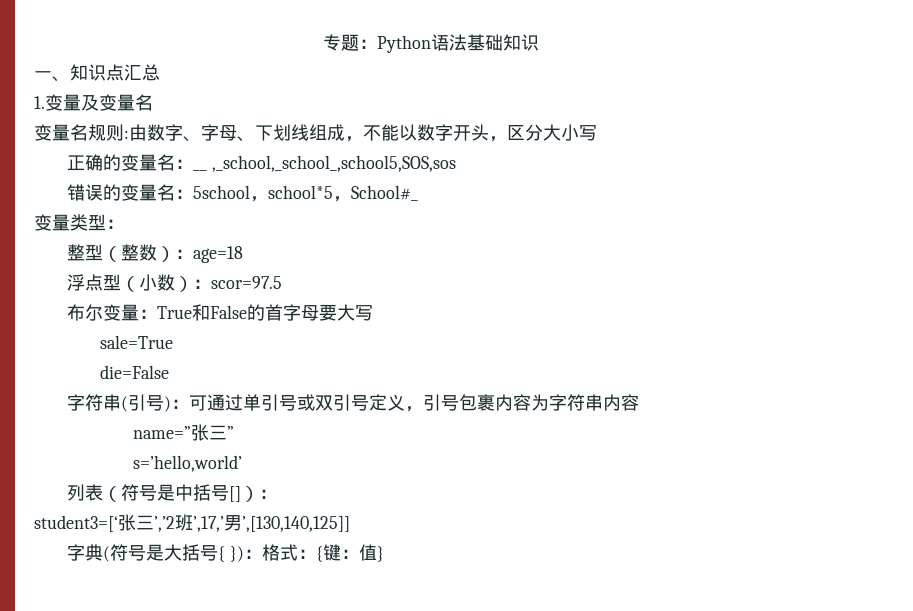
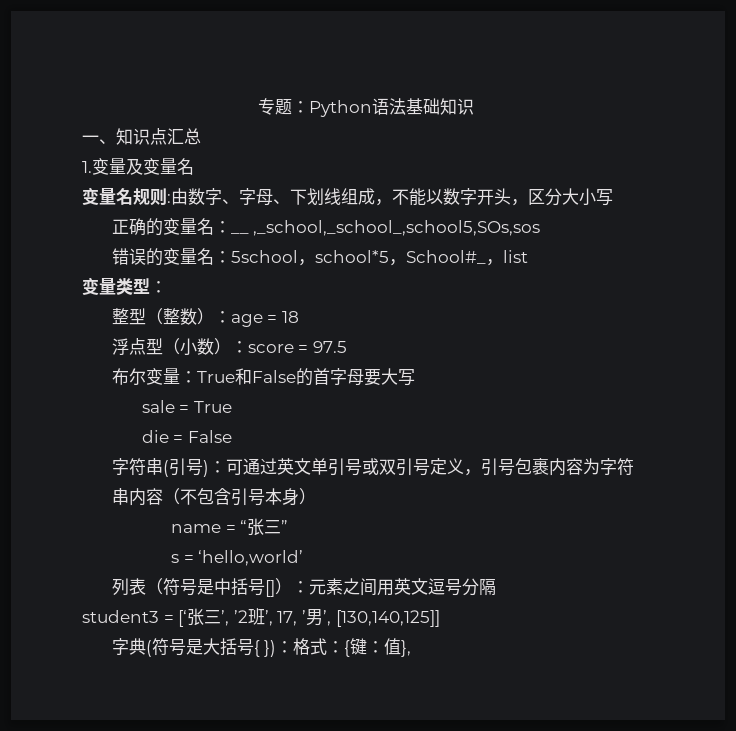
- 正确的变量名：__ ,_school,_school_,school5,SOS,sos
+ 正确的变量名：__ ,_school,_school_,school5,SOs,sos
- 错误的变量名：5school，school*5，School#_
+ 错误的变量名：5school，school*5，School#_，list
- 整型（整数）：age=18
+ 整型（整数）：age = 18
- 浮点型（小数）：scor=97.5
+ 浮点型（小数）：score = 97.5
- sale=True
- die=False
+ sale = True
+ die = False
- 字符串(引号)：可通过单引号或双引号定义，引号包裹内容为字符串内容
- name=”张三”
+ 字符串(引号)：可通过英文单引号或双引号定义，引号包裹内容为字符串内容（不包含引号本身）
+ name = “张三”
- s=’hello,world’
+ s = ‘hello,world’
- 列表（符号是中括号[]）：
- student3=[‘张三’,’2班’,17,’男’,[130,140,125]]
+ 列表（符号是中括号[]）：元素之间用英文逗号分隔
+ student3 = [‘张三’, ’2班’, 17, ’男’, [130,140,125]]
- 字典(符号是大括号{ })：格式：{键：值}
+ 字典(符号是大括号{ })：格式：{键：值},

